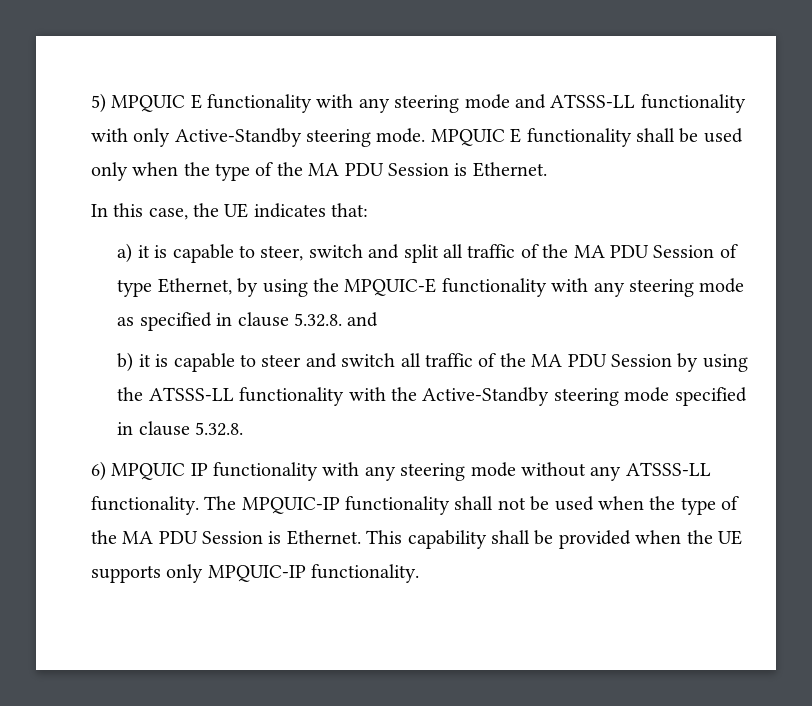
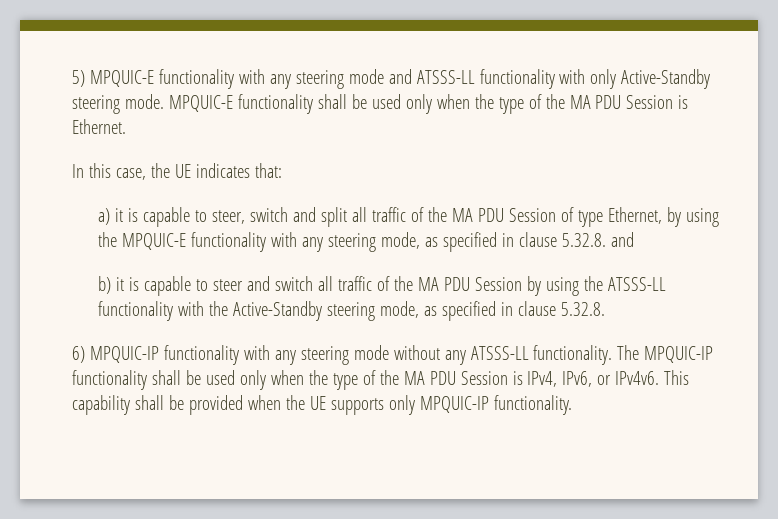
- 5) MPQUIC E functionality with any steering mode and ATSSS-LL functionality with only Active-Standby steering mode.
+ 5) MPQUIC-E functionality with any steering mode and ATSSS-LL functionality with only Active-Standby steering mode.
- MPQUIC E functionality shall be used only when the type of the MA PDU Session is Ethernet.
+ MPQUIC-E functionality shall be used only when the type of the MA PDU Session is Ethernet.
- a) it is capable to steer, switch and split all traffic of the MA PDU Session of type Ethernet, by using the MPQUIC-E functionality with any steering mode as specified in clause 5.32.8. and
+ a) it is capable to steer, switch and split all traffic of the MA PDU Session of type Ethernet, by using the MPQUIC-E functionality with any steering mode, as specified in clause 5.32.8. and
- b) it is capable to steer and switch all traffic of the MA PDU Session by using the ATSSS-LL functionality with the Active-Standby steering mode specified in clause 5.32.8.
+ b) it is capable to steer and switch all traffic of the MA PDU Session by using the ATSSS-LL functionality with the Active-Standby steering mode, as specified in clause 5.32.8.
- 6) MPQUIC IP functionality with any steering mode without any ATSSS-LL functionality.
+ 6) MPQUIC-IP functionality with any steering mode without any ATSSS-LL functionality.
- The MPQUIC-IP functionality shall not be used when the type of the MA PDU Session is Ethernet.
+ The MPQUIC-IP functionality shall be used only when the type of the MA PDU Session is IPv4, IPv6, or IPv4v6.

